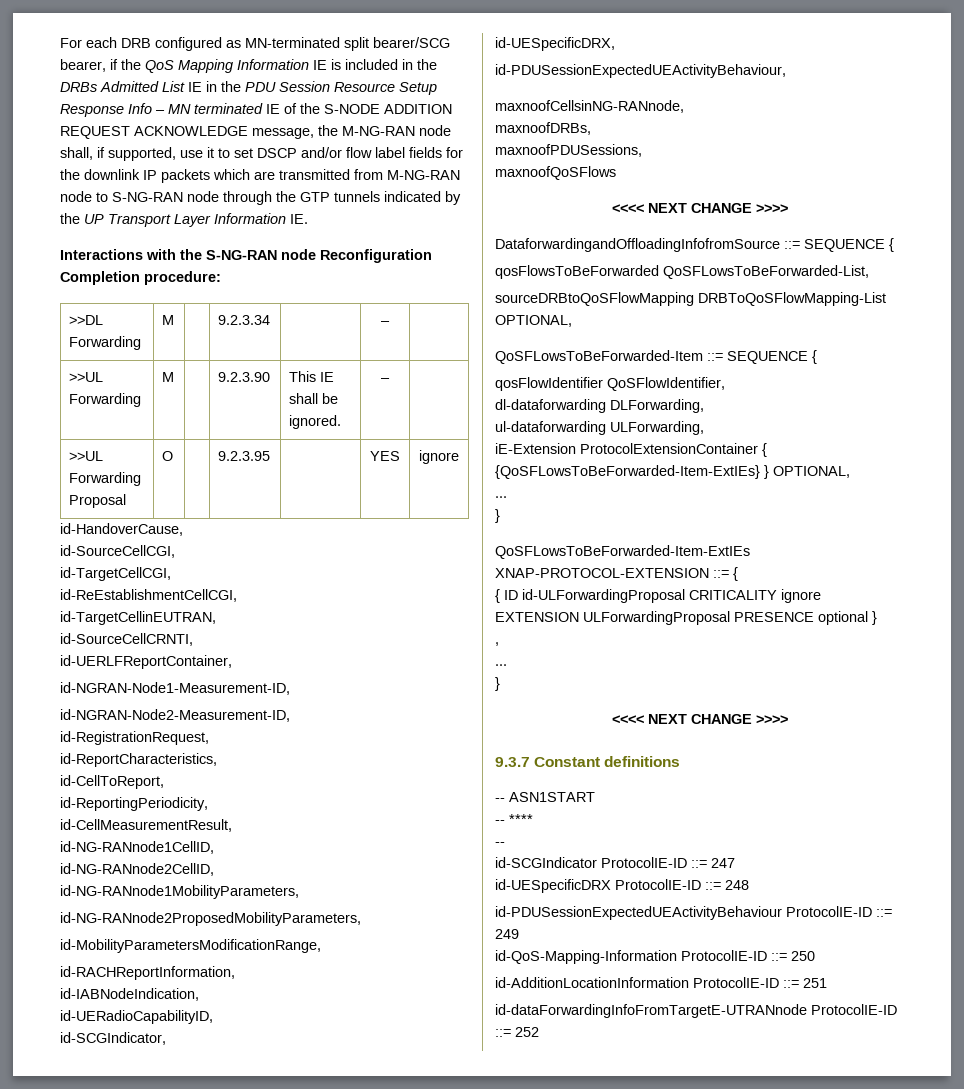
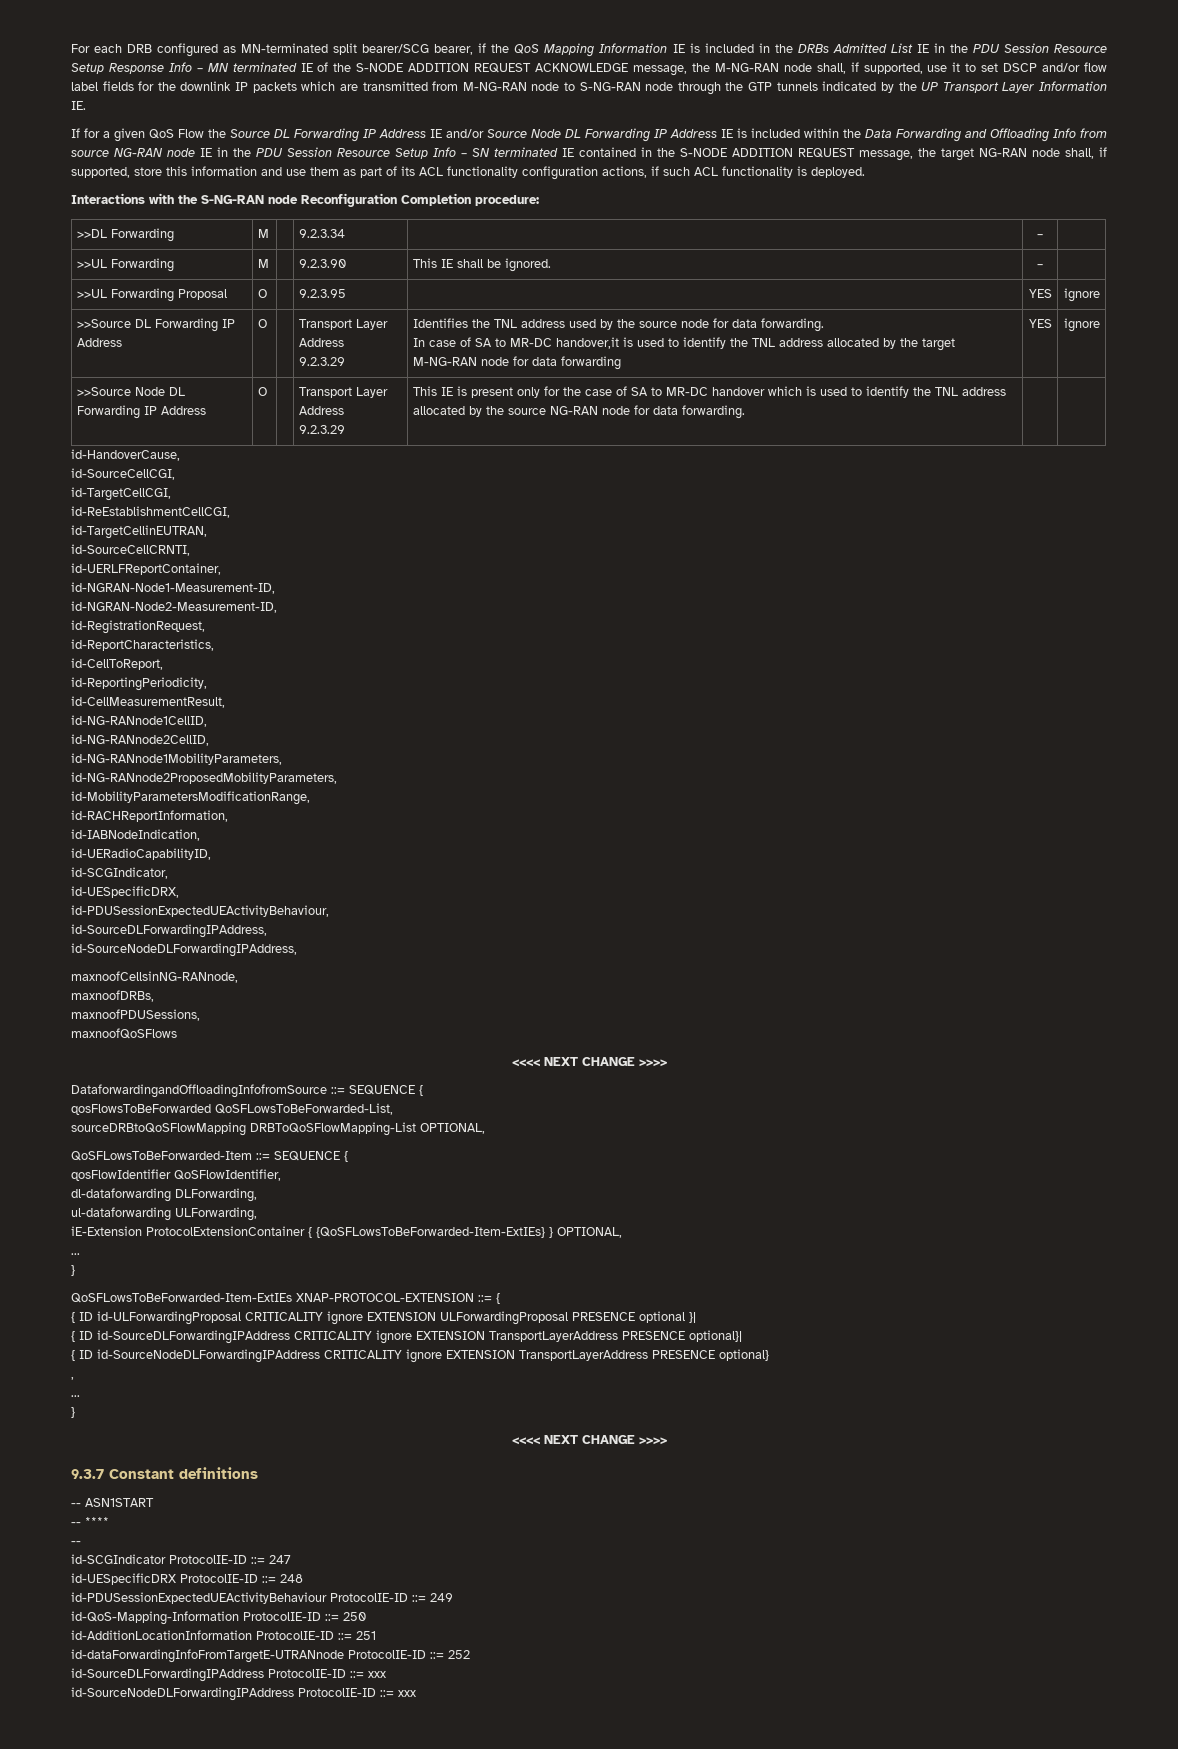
+ If for a given QoS Flow the Source DL Forwarding IP Address IE and/or Source Node DL Forwarding IP Address IE is included within the Data Forwarding and Offloading Info from source NG-RAN node IE in the PDU Session Resource Setup Info – SN terminated IE contained in the S-NODE ADDITION REQUEST message, the target NG-RAN node shall, if supported, store this information and use them as part of its ACL functionality configuration actions, if such ACL functionality is deployed.
+ >>Source DL Forwarding IP Address | O | | Transport Layer Address
+ 9.2.3.29 | Identifies the TNL address used by the source node for data forwarding.
+ In case of SA to MR-DC handover,it is used to identify the TNL address allocated by the target M-NG-RAN node for data forwarding | YES | ignore
+ >>Source Node DL Forwarding IP Address | O | | Transport Layer Address
+ 9.2.3.29 | This IE is present only for the case of SA to MR-DC handover which is used to identify the TNL address allocated by the source NG-RAN node for data forwarding.
+ id-SourceDLForwardingIPAddress,
+ id-SourceNodeDLForwardingIPAddress,
- { ID id-ULForwardingProposal CRITICALITY ignore EXTENSION ULForwardingProposal PRESENCE optional }
+ { ID id-ULForwardingProposal CRITICALITY ignore EXTENSION ULForwardingProposal PRESENCE optional }|
+ { ID id-SourceDLForwardingIPAddress CRITICALITY ignore EXTENSION TransportLayerAddress PRESENCE optional}|
+ { ID id-SourceNodeDLForwardingIPAddress CRITICALITY ignore EXTENSION TransportLayerAddress PRESENCE optional}
+ id-SourceDLForwardingIPAddress ProtocolIE-ID ::= xxx
+ id-SourceNodeDLForwardingIPAddress ProtocolIE-ID ::= xxx

